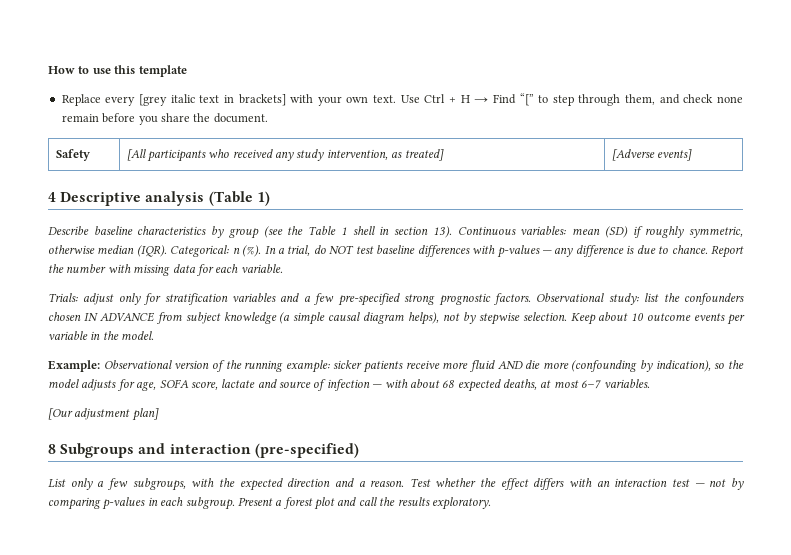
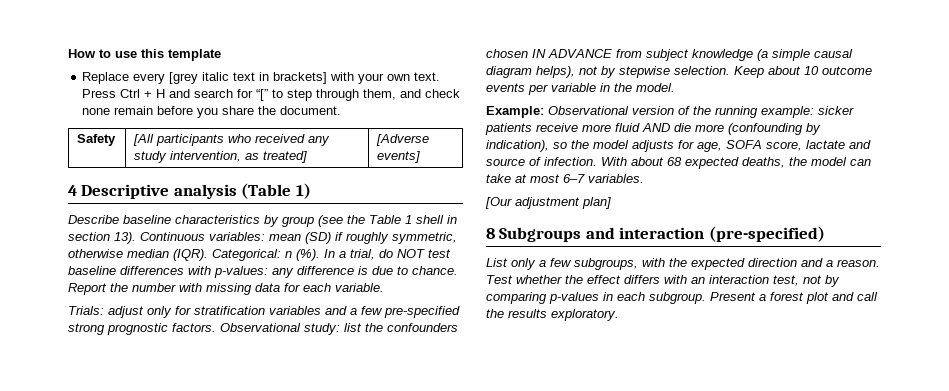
- Use Ctrl + H → Find “[” to step through them, and check none remain before you share the document.
+ Press Ctrl + H and search for “[” to step through them, and check none remain before you share the document.
- In a trial, do NOT test baseline differences with p-values — any difference is due to chance.
+ In a trial, do NOT test baseline differences with p-values: any difference is due to chance.
- Example: Observational version of the running example: sicker patients receive more fluid AND die more (confounding by indication), so the model adjusts for age, SOFA score, lactate and source of infection — with about 68 expected deaths, at most 6–7 variables.
+ Example: Observational version of the running example: sicker patients receive more fluid AND die more (confounding by indication), so the model adjusts for age, SOFA score, lactate and source of infection. With about 68 expected deaths, the model can take at most 6–7 variables.
- Test whether the effect differs with an interaction test — not by comparing p-values in each subgroup.
+ Test whether the effect differs with an interaction test, not by comparing p-values in each subgroup.

